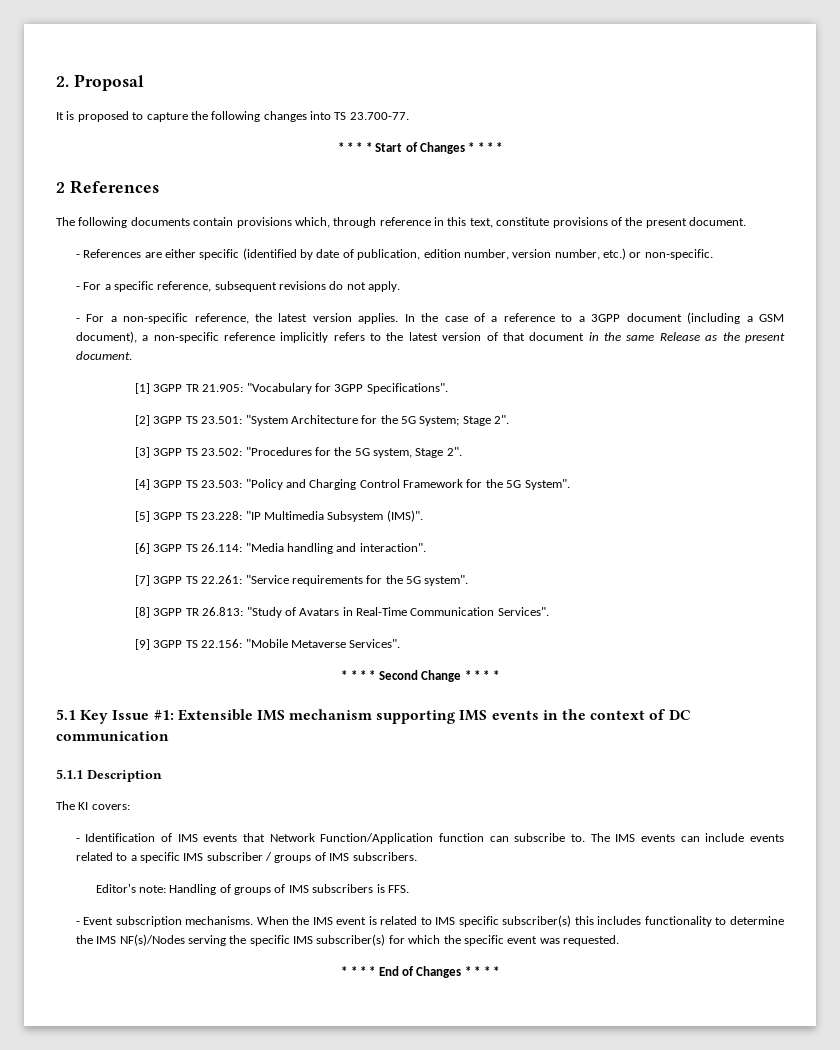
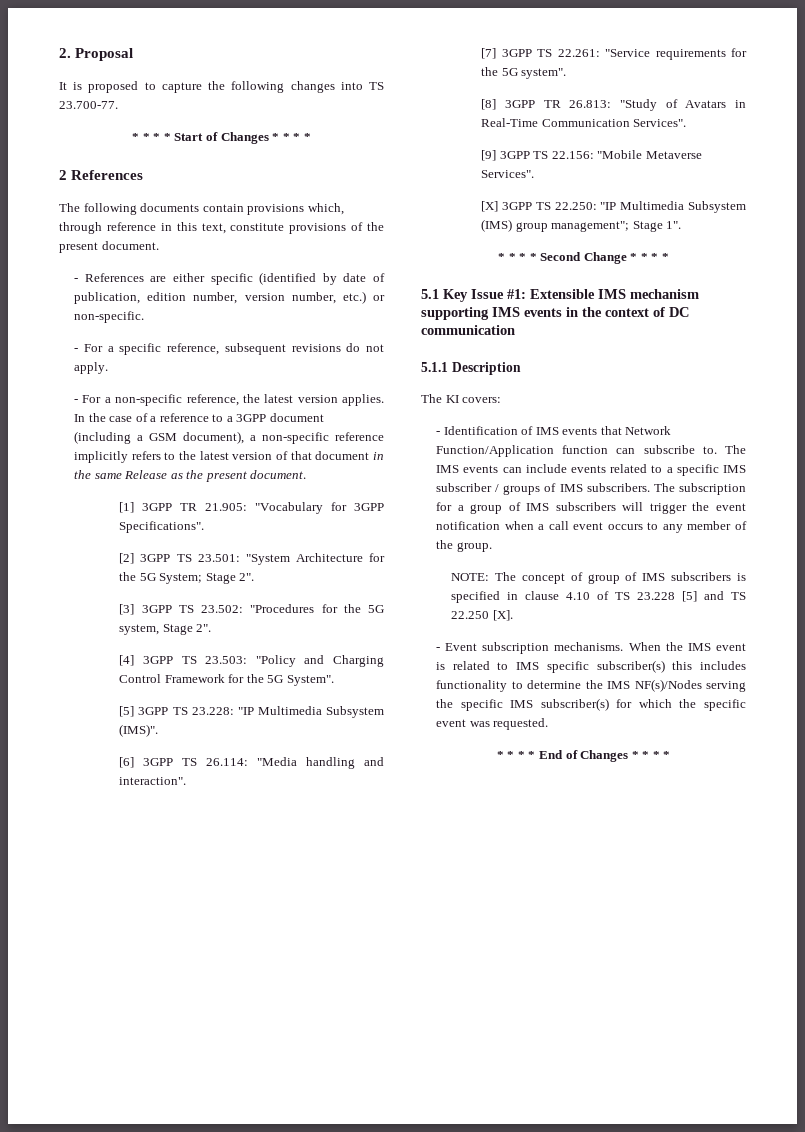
+ [X] 3GPP TS 22.250: "IP Multimedia Subsystem (IMS) group management"; Stage 1".
- The IMS events can include events related to a specific IMS subscriber / groups of IMS subscribers.
- Editor's note: Handling of groups of IMS subscribers is FFS.
+ The IMS events can include events related to a specific IMS subscriber / groups of IMS subscribers. The subscription for a group of IMS subscribers will trigger the event notification when a call event occurs to any member of the group.
+ NOTE: The concept of group of IMS subscribers is specified in clause 4.10 of TS 23.228 [5] and TS 22.250 [X].

